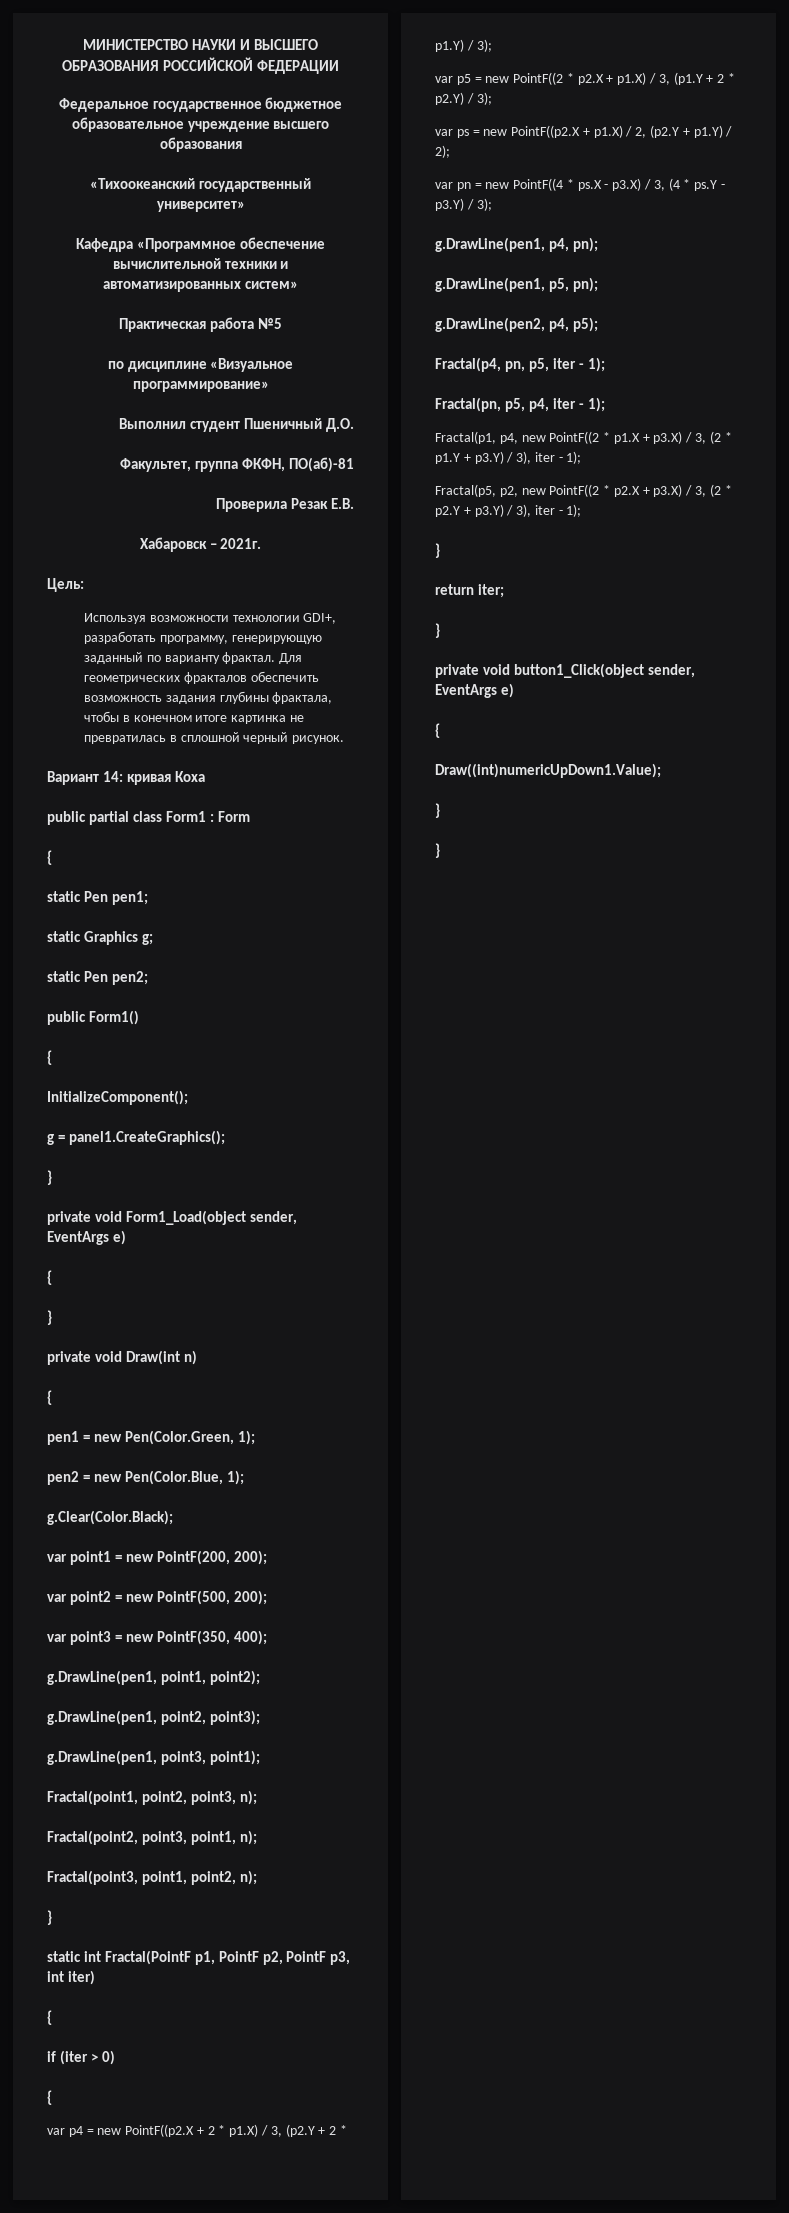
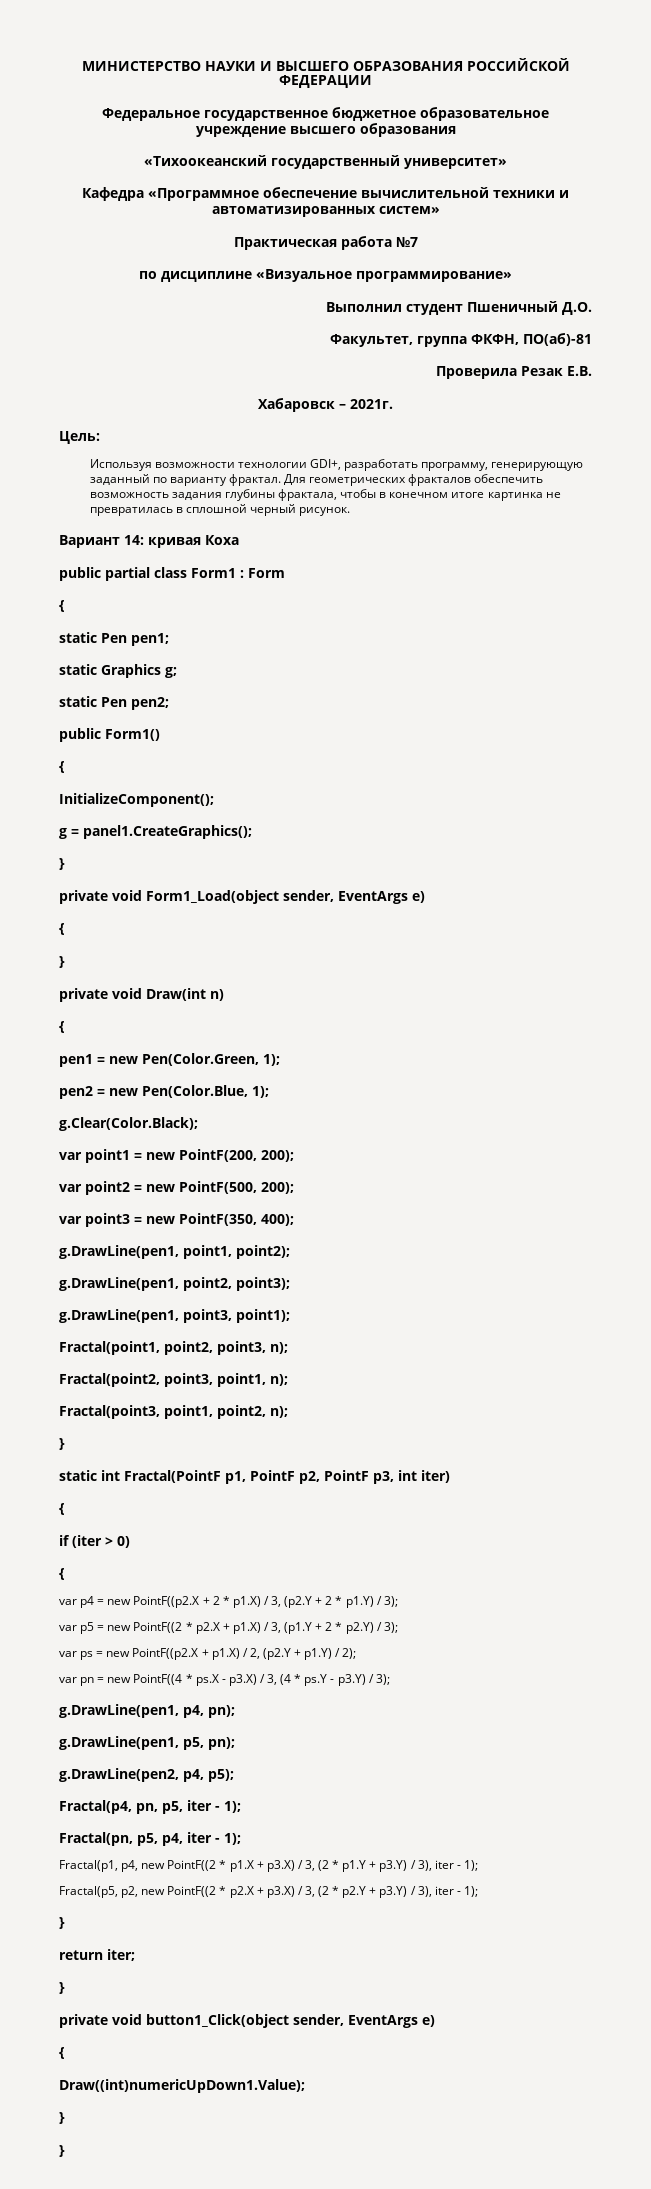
- Практическая работа №5
+ Практическая работа №7

